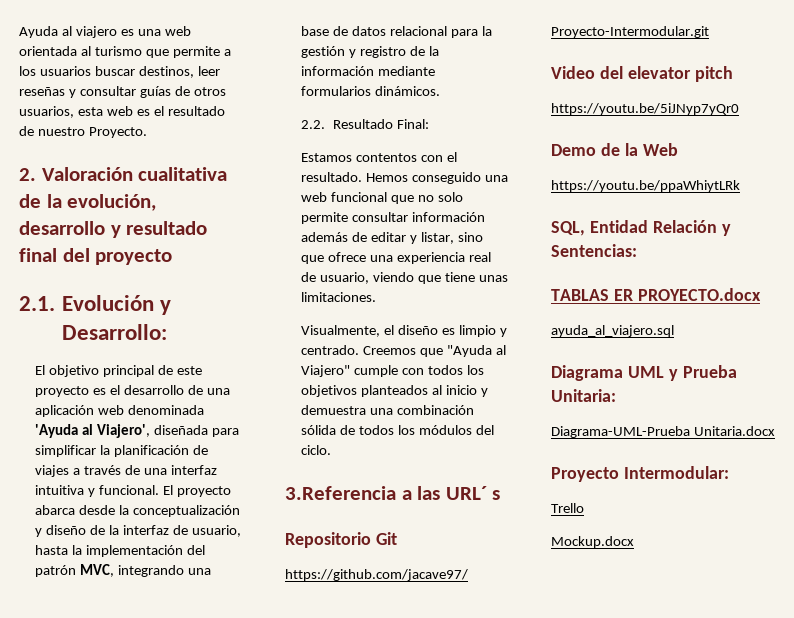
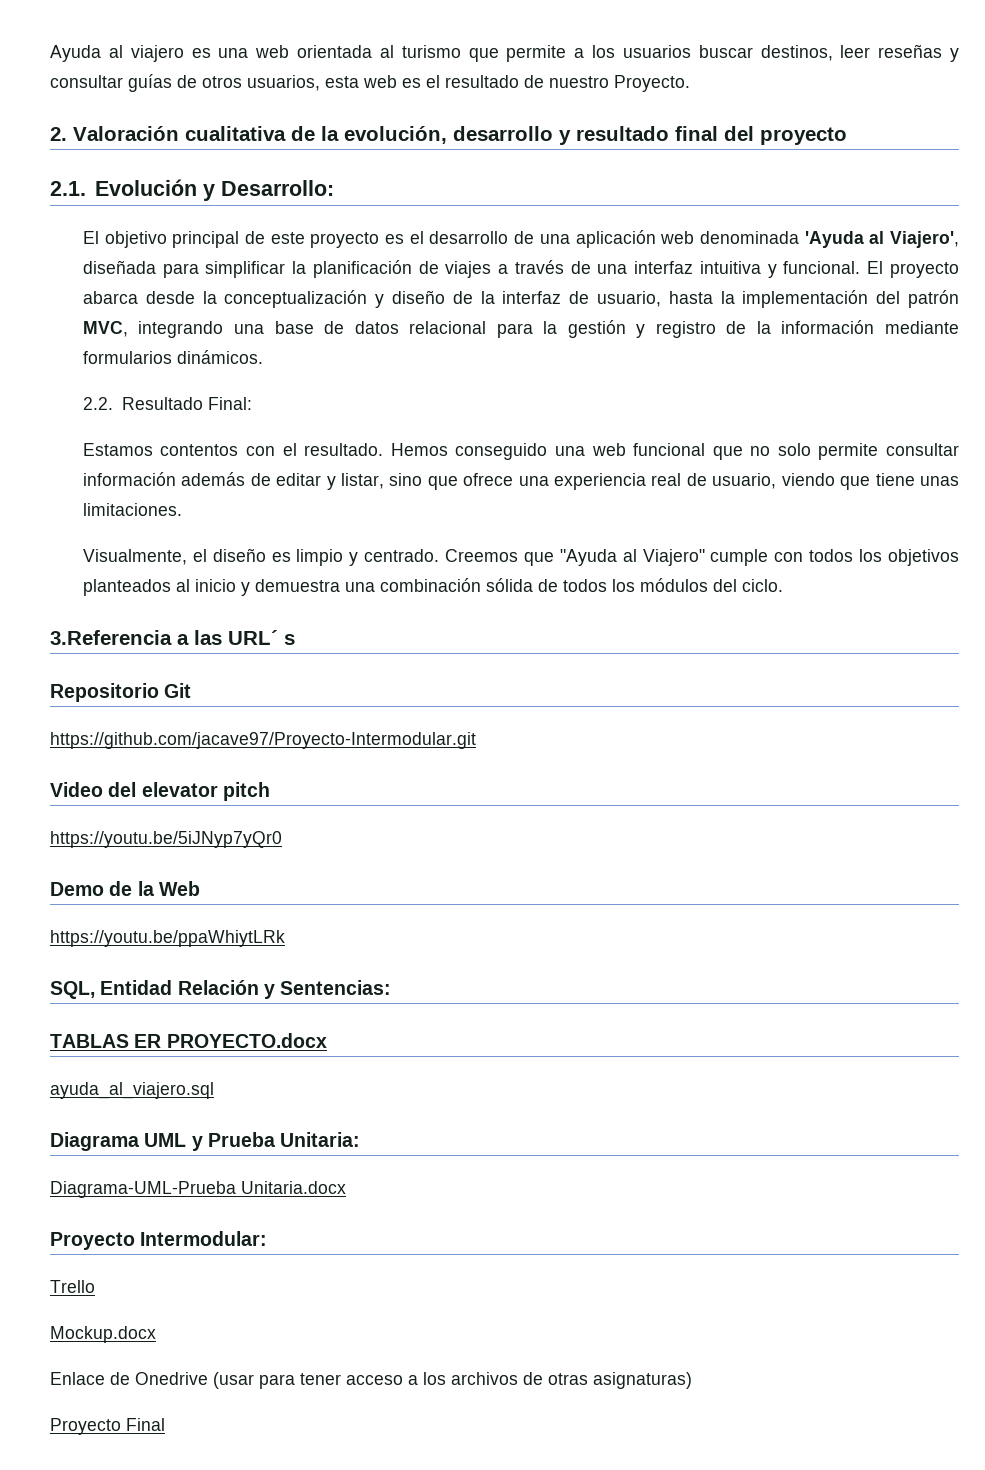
+ Enlace de Onedrive (usar para tener acceso a los archivos de otras asignaturas)
+ Proyecto Final

